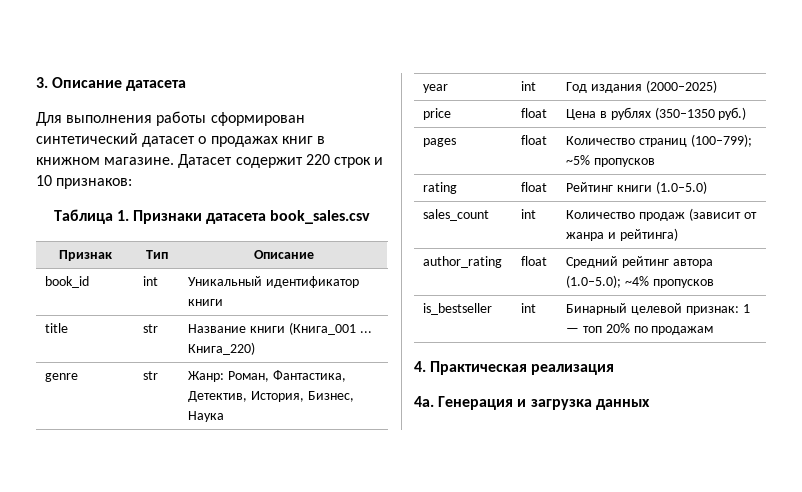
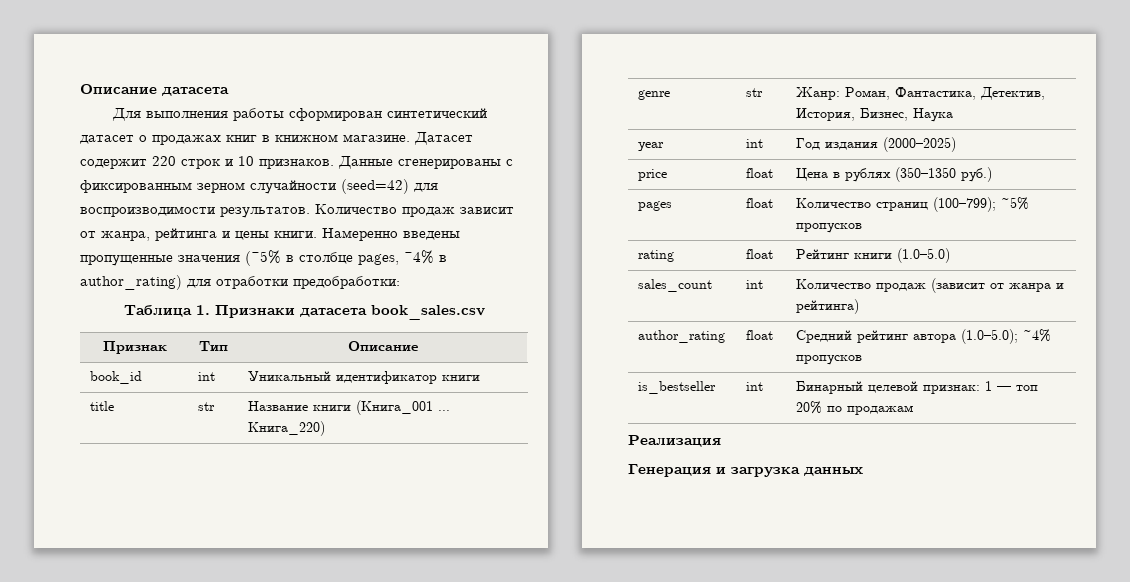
- 3. Описание датасета
+ Описание датасета
- Датасет содержит 220 строк и 10 признаков:
+ Датасет содержит 220 строк и 10 признаков. Данные сгенерированы с фиксированным зерном случайности (seed=42) для воспроизводимости результатов. Количество продаж зависит от жанра, рейтинга и цены книги. Намеренно введены пропущенные значения (~5% в столбце pages, ~4% в author_rating) для отработки предобработки:
- 4. Практическая реализация
- 4a. Генерация и загрузка данных
+ Реализация
+ Генерация и загрузка данных

